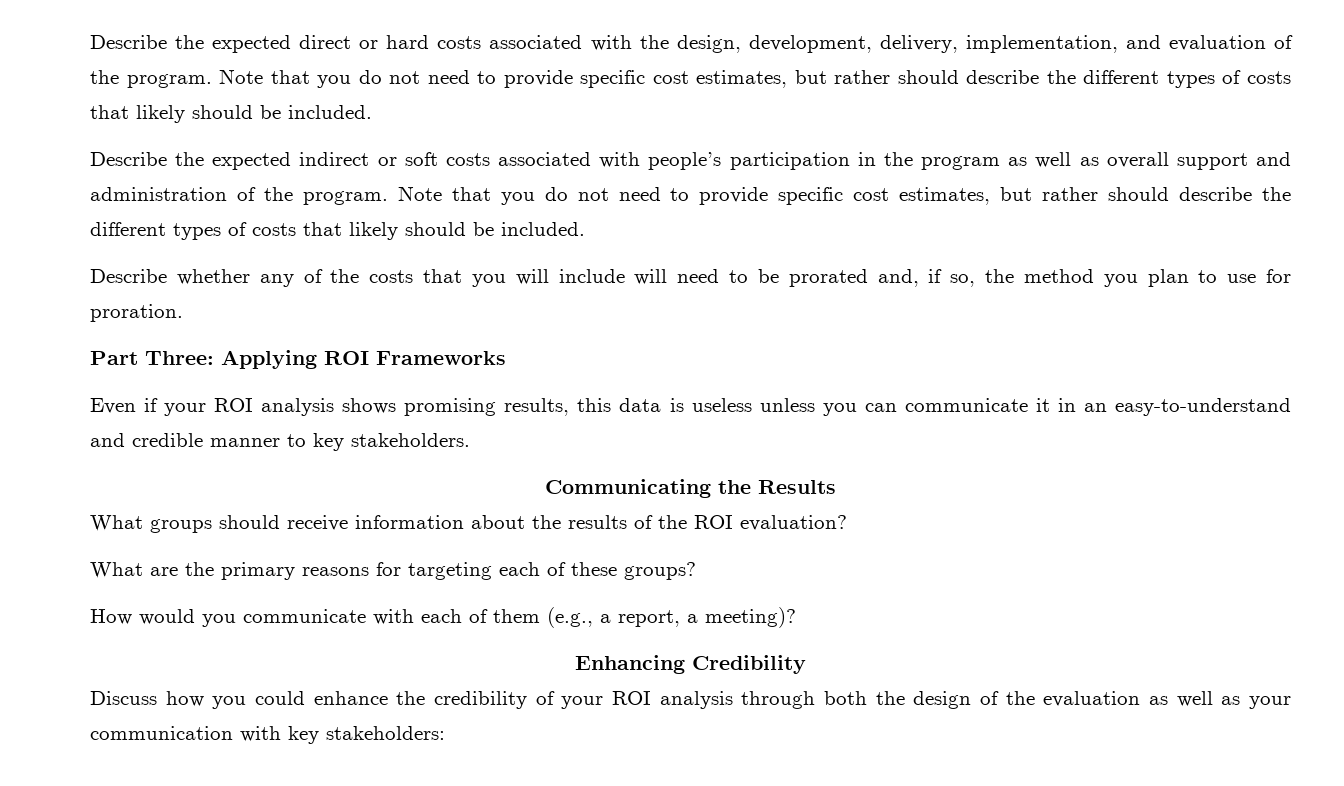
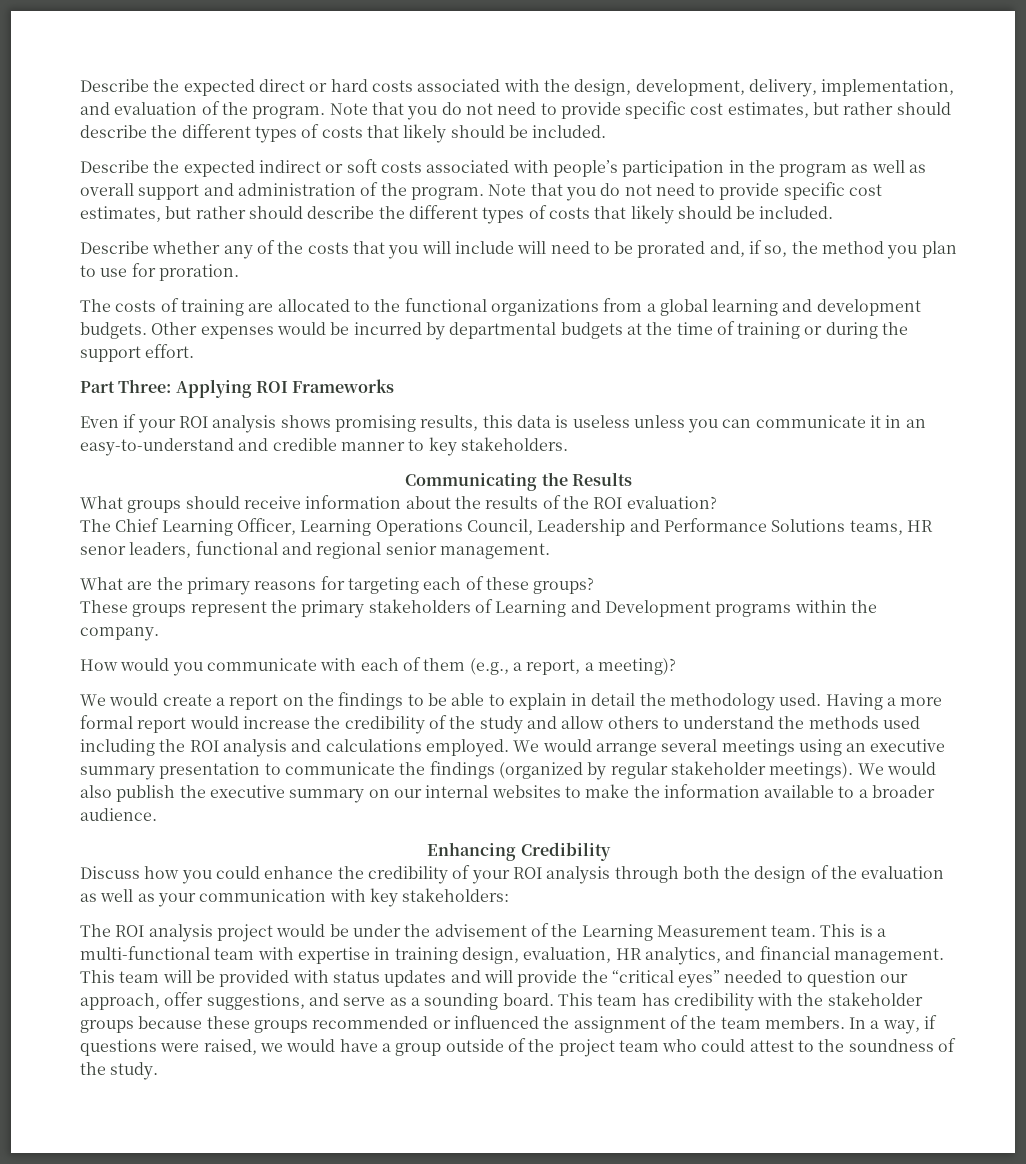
+ The costs of training are allocated to the functional organizations from a global learning and development budgets. Other expenses would be incurred by departmental budgets at the time of training or during the support effort.
+ The Chief Learning Officer, Learning Operations Council, Leadership and Performance Solutions teams, HR senor leaders, functional and regional senior management.
+ These groups represent the primary stakeholders of Learning and Development programs within the company.
+ We would create a report on the findings to be able to explain in detail the methodology used. Having a more formal report would increase the credibility of the study and allow others to understand the methods used including the ROI analysis and calculations employed. We would arrange several meetings using an executive summary presentation to communicate the findings (organized by regular stakeholder meetings). We would also publish the executive summary on our internal websites to make the information available to a broader audience.
+ The ROI analysis project would be under the advisement of the Learning Measurement team. This is a multi-functional team with expertise in training design, evaluation, HR analytics, and financial management. This team will be provided with status updates and will provide the “critical eyes” needed to question our approach, offer suggestions, and serve as a sounding board. This team has credibility with the stakeholder groups because these groups recommended or influenced the assignment of the team members. In a way, if questions were raised, we would have a group outside of the project team who could attest to the soundness of the study.

